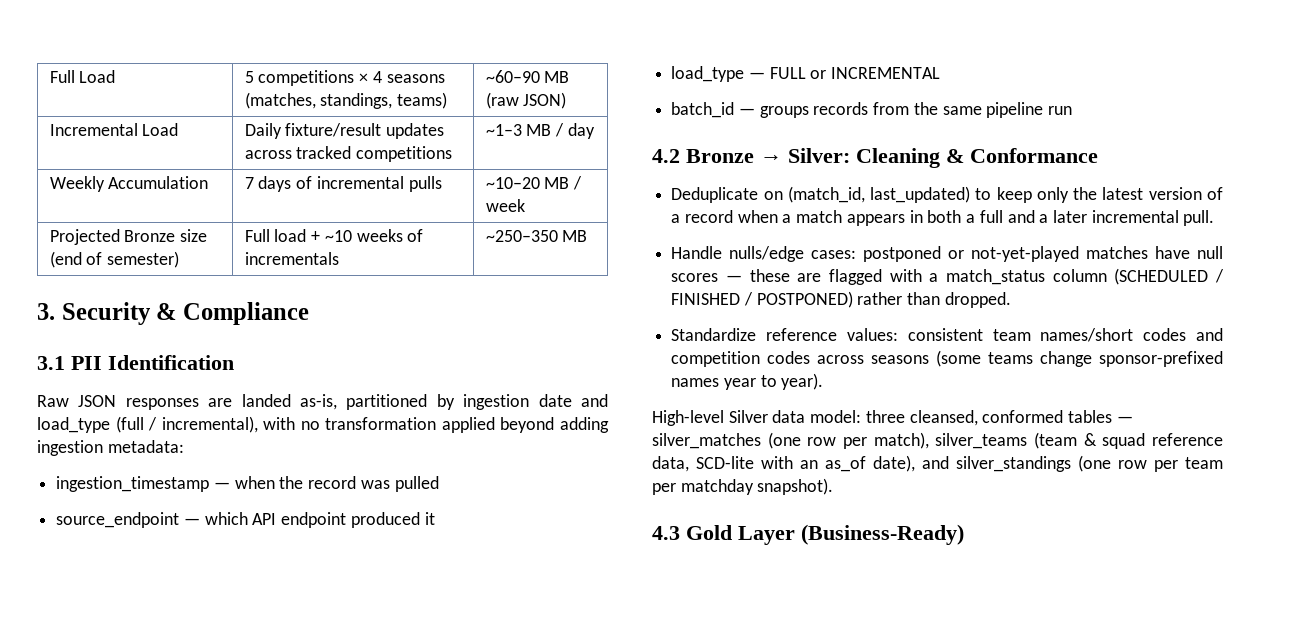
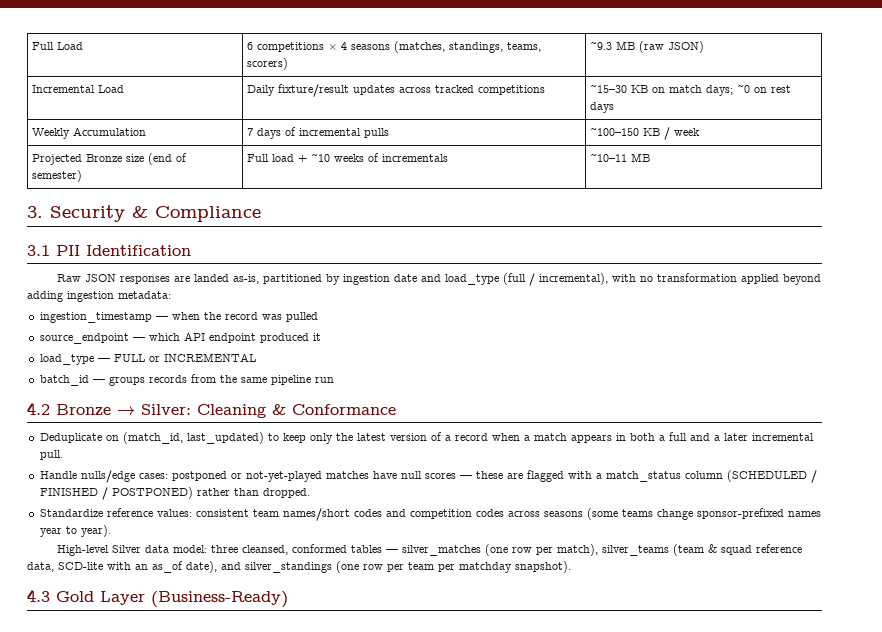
- Full Load | 5 competitions × 4 seasons (matches, standings, teams) | ~60–90 MB (raw JSON)
+ Full Load | 6 competitions × 4 seasons (matches, standings, teams, scorers) | ~9.3 MB (raw JSON)
- Incremental Load | Daily fixture/result updates across tracked competitions | ~1–3 MB / day
+ Incremental Load | Daily fixture/result updates across tracked competitions | ~15–30 KB on match days; ~0 on rest days
- Weekly Accumulation | 7 days of incremental pulls | ~10–20 MB / week
+ Weekly Accumulation | 7 days of incremental pulls | ~100–150 KB / week
- Projected Bronze size (end of semester) | Full load + ~10 weeks of incrementals | ~250–350 MB
+ Projected Bronze size (end of semester) | Full load + ~10 weeks of incrementals | ~10–11 MB

